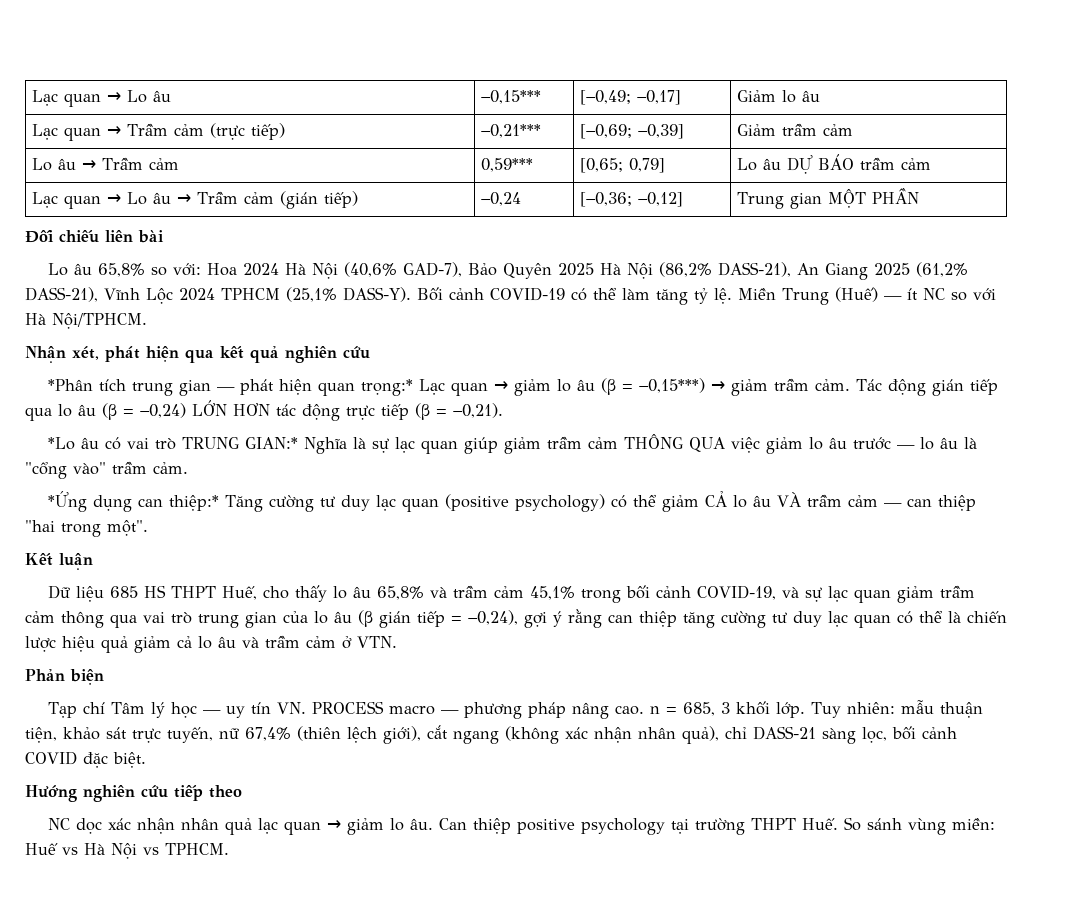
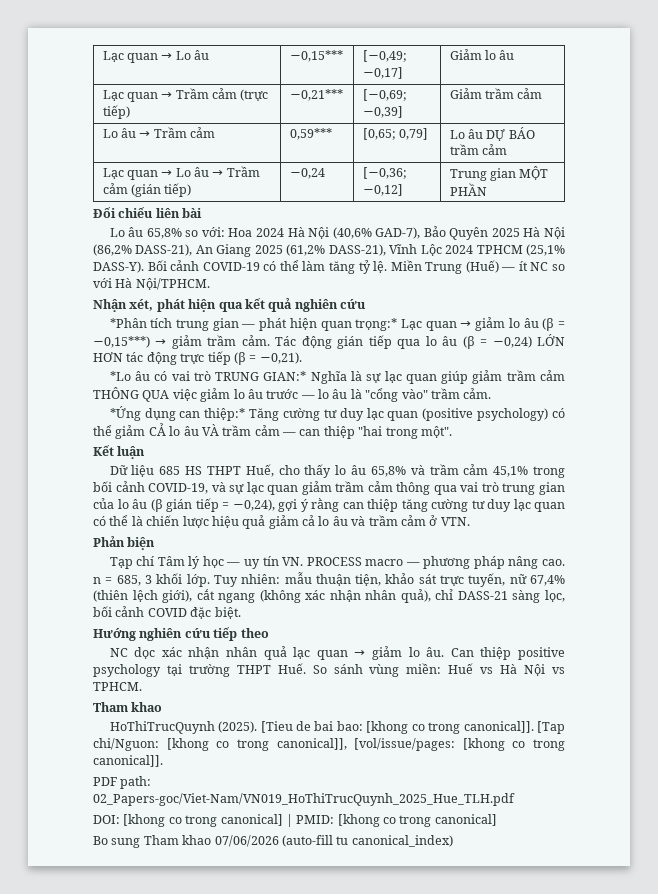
  Can thiệp positive psychology tại trường THPT Huế. So sánh vùng miền: Huế vs Hà Nội vs TPHCM.
+ Tham khao
+ HoThiTrucQuynh (2025). [Tieu de bai bao: [khong co trong canonical]]. [Tap chi/Nguon: [khong co trong canonical]], [vol/issue/pages: [khong co trong canonical]].
+ PDF path: 02_Papers-goc/Viet-Nam/VN019_HoThiTrucQuynh_2025_Hue_TLH.pdf
+ DOI: [khong co trong canonical] | PMID: [khong co trong canonical]
+ Bo sung Tham khao 07/06/2026 (auto-fill tu canonical_index)

